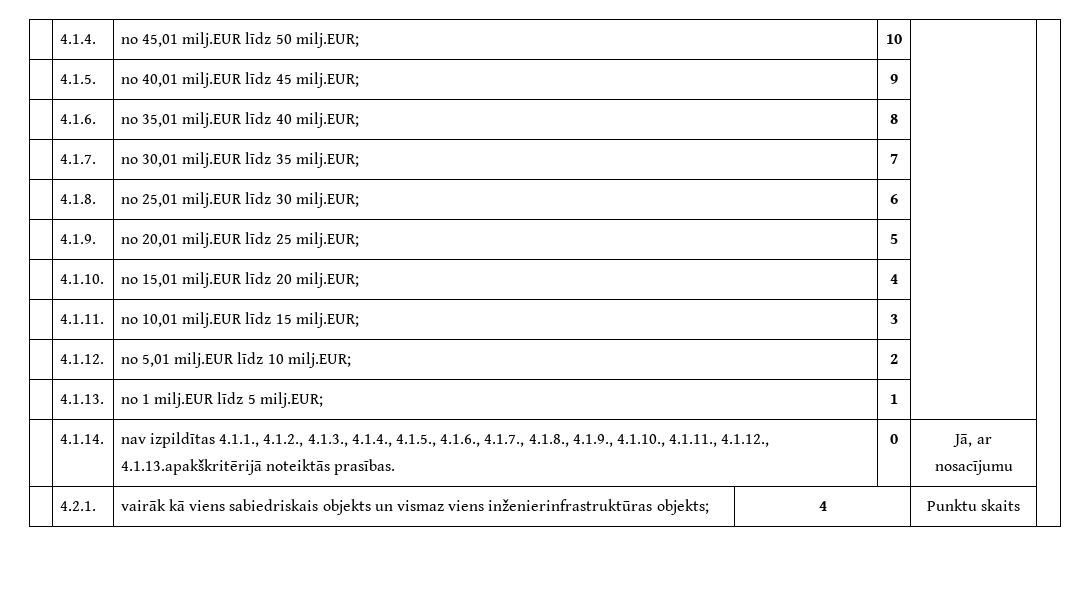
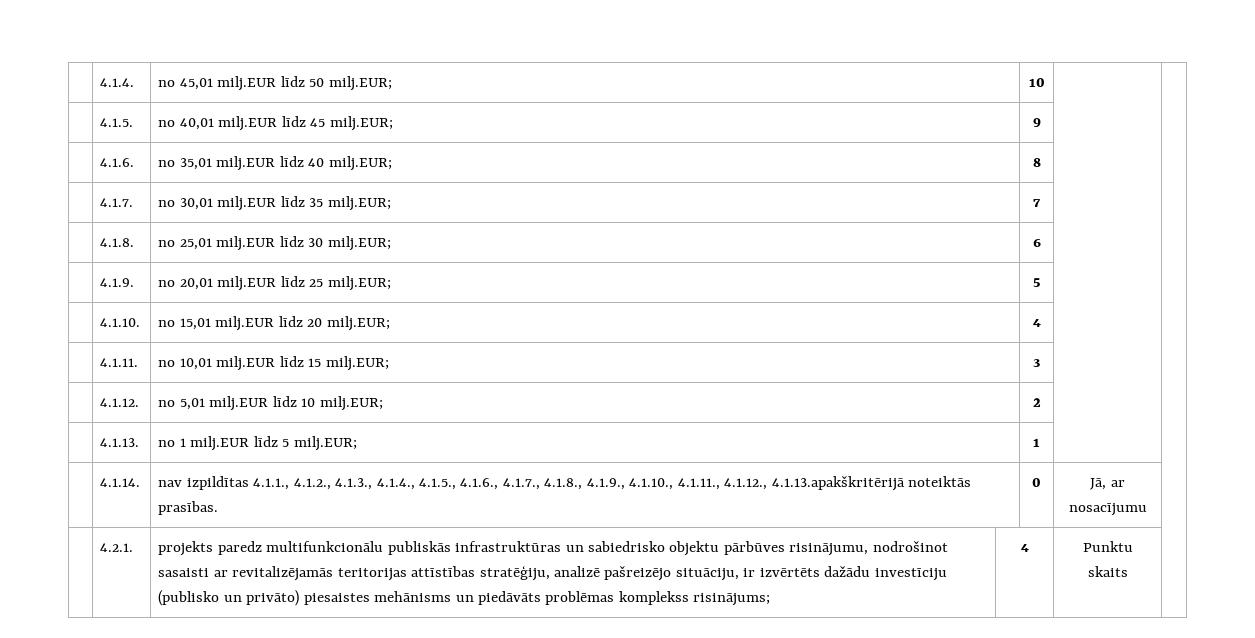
- | 4.2.1. | vairāk kā viens sabiedriskais objekts un vismaz viens inženierinfrastruktūras objekts; | 4 | Punktu skaits |
+ | 4.2.1. | projekts paredz multifunkcionālu publiskās infrastruktūras un sabiedrisko objektu pārbūves risinājumu, nodrošinot sasaisti ar revitalizējamās teritorijas attīstības stratēģiju, analizē pašreizējo situāciju, ir izvērtēts dažādu investīciju (publisko un privāto) piesaistes mehānisms un piedāvāts problēmas komplekss risinājums; | 4 | Punktu skaits |

